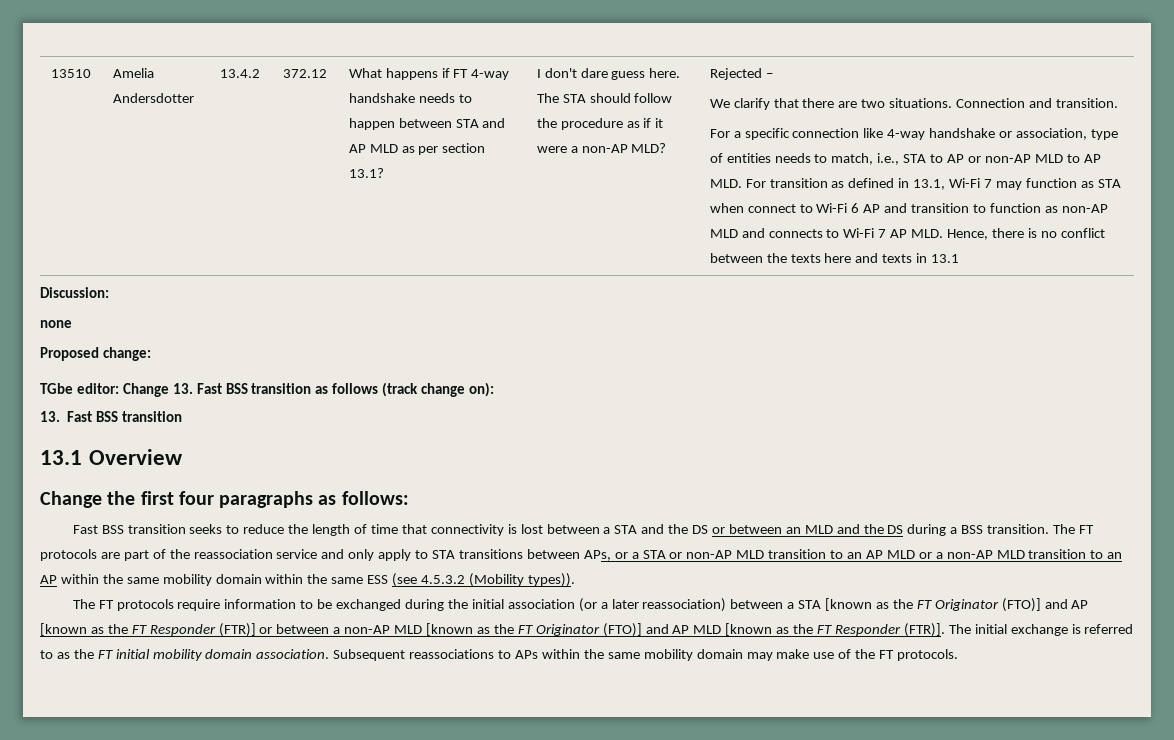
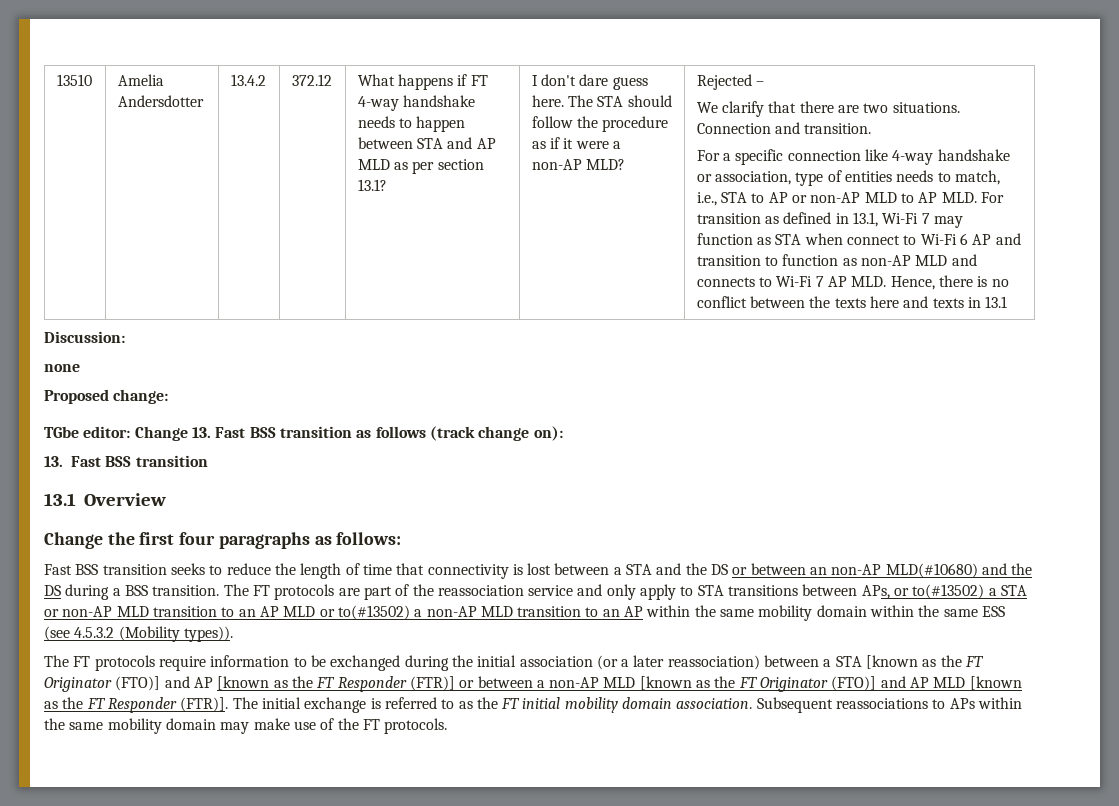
- Fast BSS transition seeks to reduce the length of time that connectivity is lost between a STA and the DS or between an MLD and the DS during a BSS transition.
+ Fast BSS transition seeks to reduce the length of time that connectivity is lost between a STA and the DS or between an non-AP MLD(#10680) and the DS during a BSS transition.
- The FT protocols are part of the reassociation service and only apply to STA transitions between APs, or a STA or non-AP MLD transition to an AP MLD or a non-AP MLD transition to an AP within the same mobility domain within the same ESS (see 4.5.3.2 (Mobility types)).
+ The FT protocols are part of the reassociation service and only apply to STA transitions between APs, or to(#13502) a STA or non-AP MLD transition to an AP MLD or to(#13502) a non-AP MLD transition to an AP within the same mobility domain within the same ESS (see 4.5.3.2 (Mobility types)).

